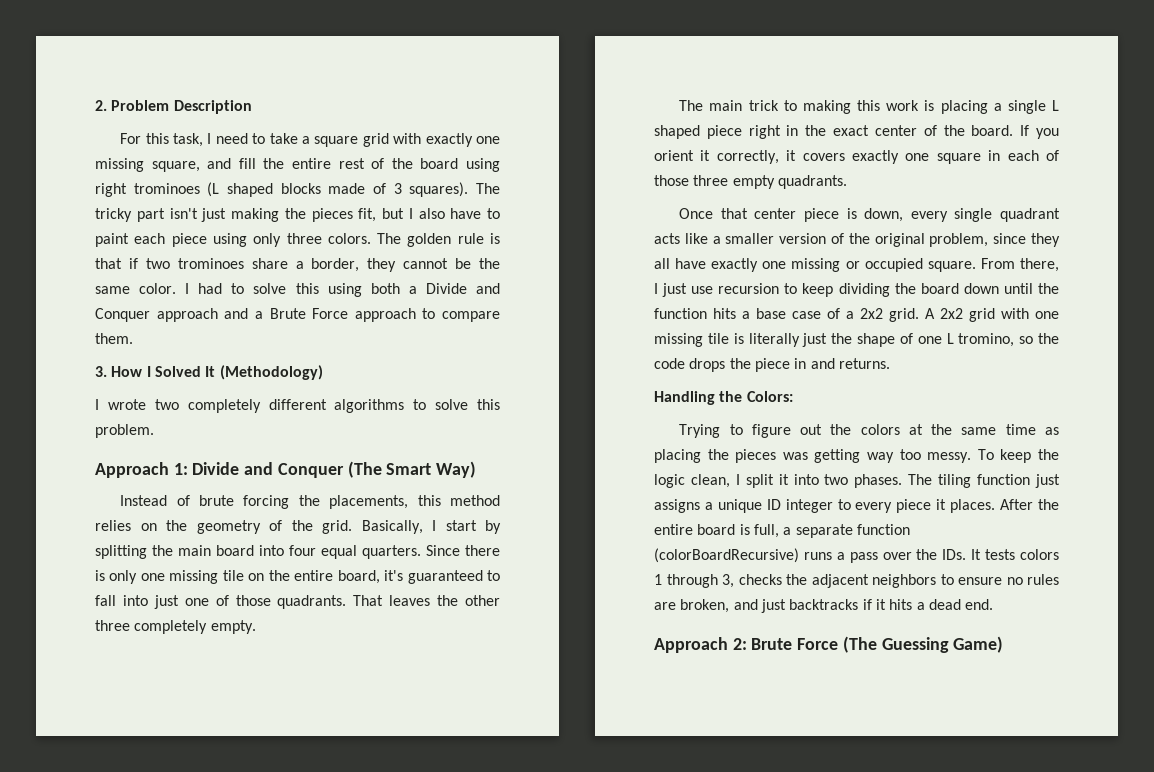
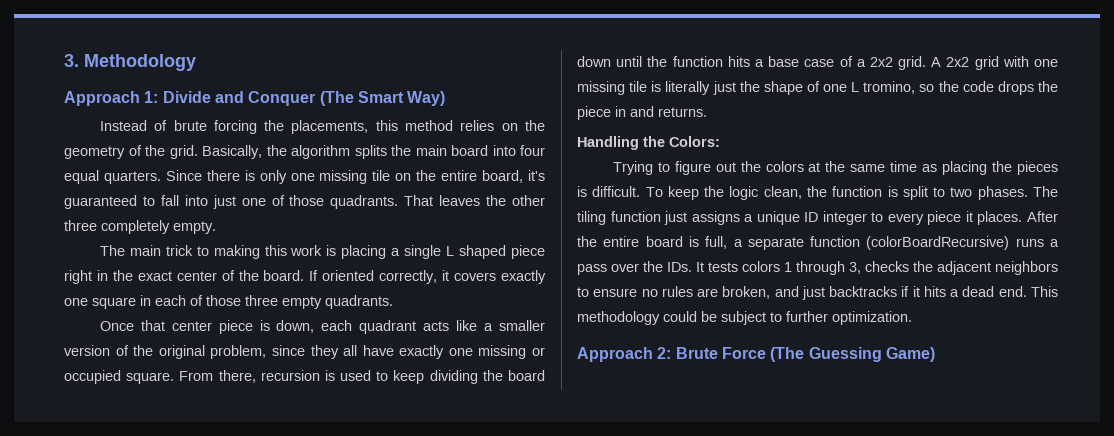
- 2. Problem Description
- For this task, I need to take a square grid with exactly one missing square, and fill the entire rest of the board using right trominoes (L shaped blocks made of 3 squares). The tricky part isn't just making the pieces fit, but I also have to paint each piece using only three colors. The golden rule is that if two trominoes share a border, they cannot be the same color. I had to solve this using both a Divide and Conquer approach and a Brute Force approach to compare them.
- 3. How I Solved It (Methodology)
- I wrote two completely different algorithms to solve this problem.
+ 3. Methodology
- Basically, I start by splitting the main board into four equal quarters.
+ Basically, the algorithm splits the main board into four equal quarters.
- If you orient it correctly, it covers exactly one square in each of those three empty quadrants.
+ If oriented correctly, it covers exactly one square in each of those three empty quadrants.
- Once that center piece is down, every single quadrant acts like a smaller version of the original problem, since they all have exactly one missing or occupied square.
+ Once that center piece is down, each quadrant acts like a smaller version of the original problem, since they all have exactly one missing or occupied square.
- From there, I just use recursion to keep dividing the board down until the function hits a base case of a 2x2 grid.
+ From there, recursion is used to keep dividing the board down until the function hits a base case of a 2x2 grid.
- Trying to figure out the colors at the same time as placing the pieces was getting way too messy.
+ Trying to figure out the colors at the same time as placing the pieces is difficult.
- To keep the logic clean, I split it into two phases.
+ To keep the logic clean, the function is split to two phases.
+ This methodology could be subject to further optimization.

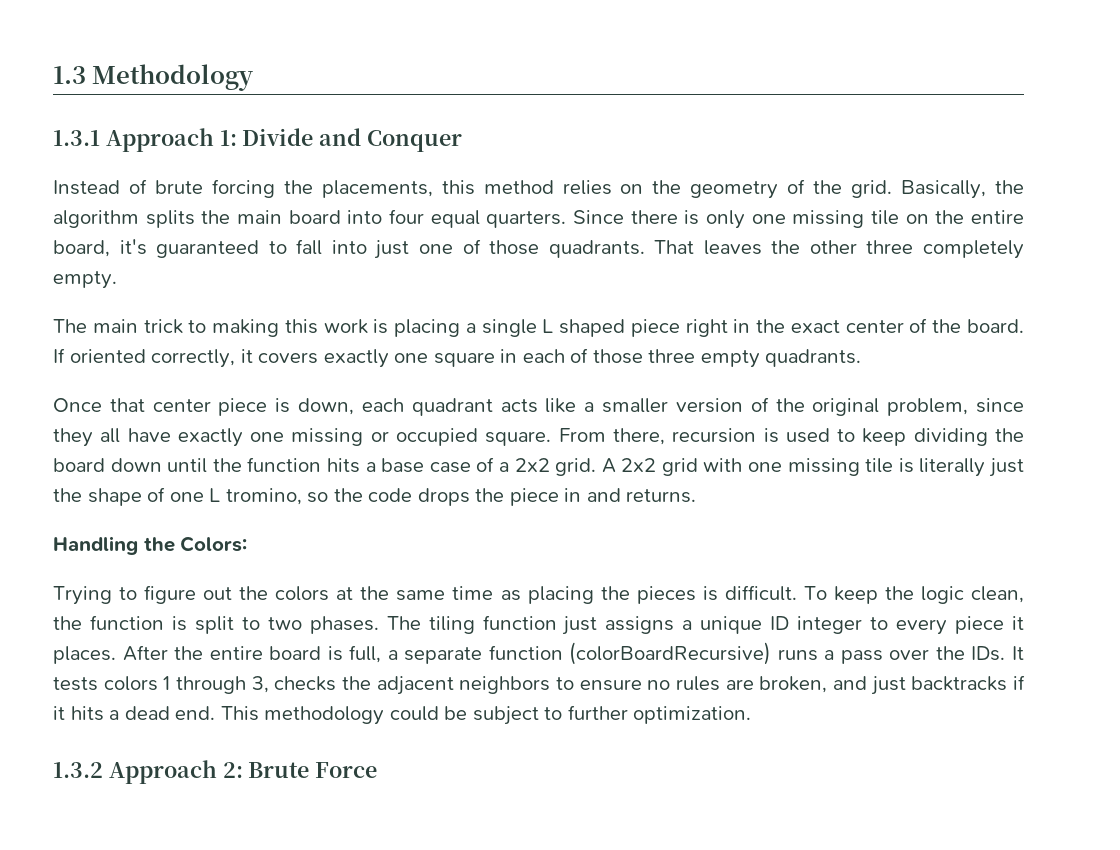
- 3. Methodology
+ 1.3 Methodology
- Approach 1: Divide and Conquer (The Smart Way)
+ 1.3.1 Approach 1: Divide and Conquer
- Approach 2: Brute Force (The Guessing Game)
+ 1.3.2 Approach 2: Brute Force

